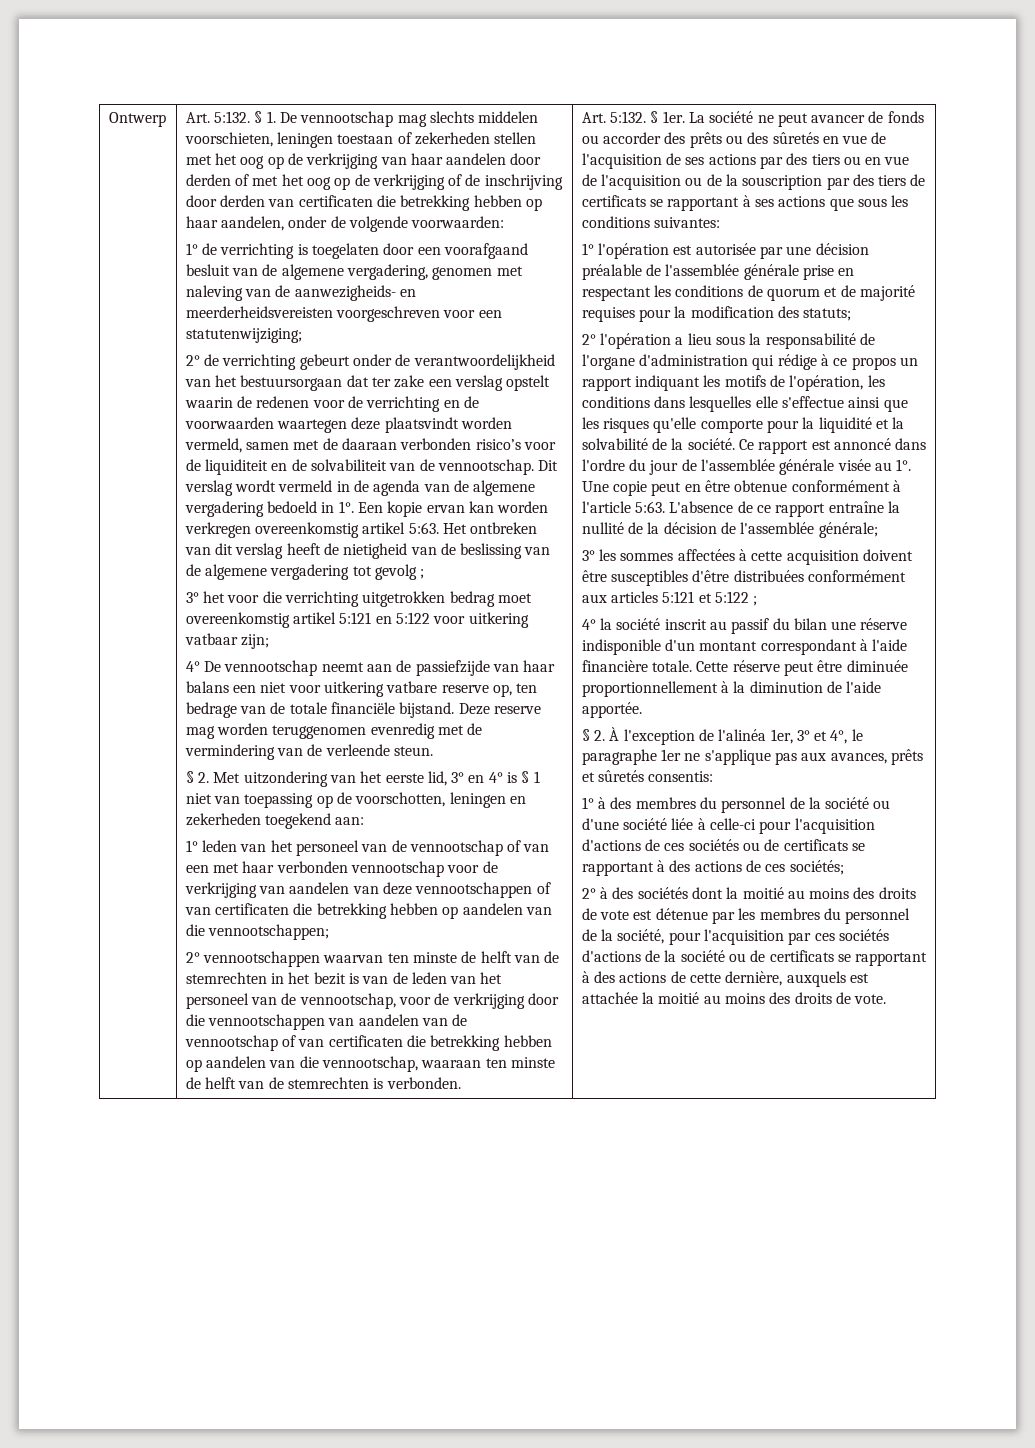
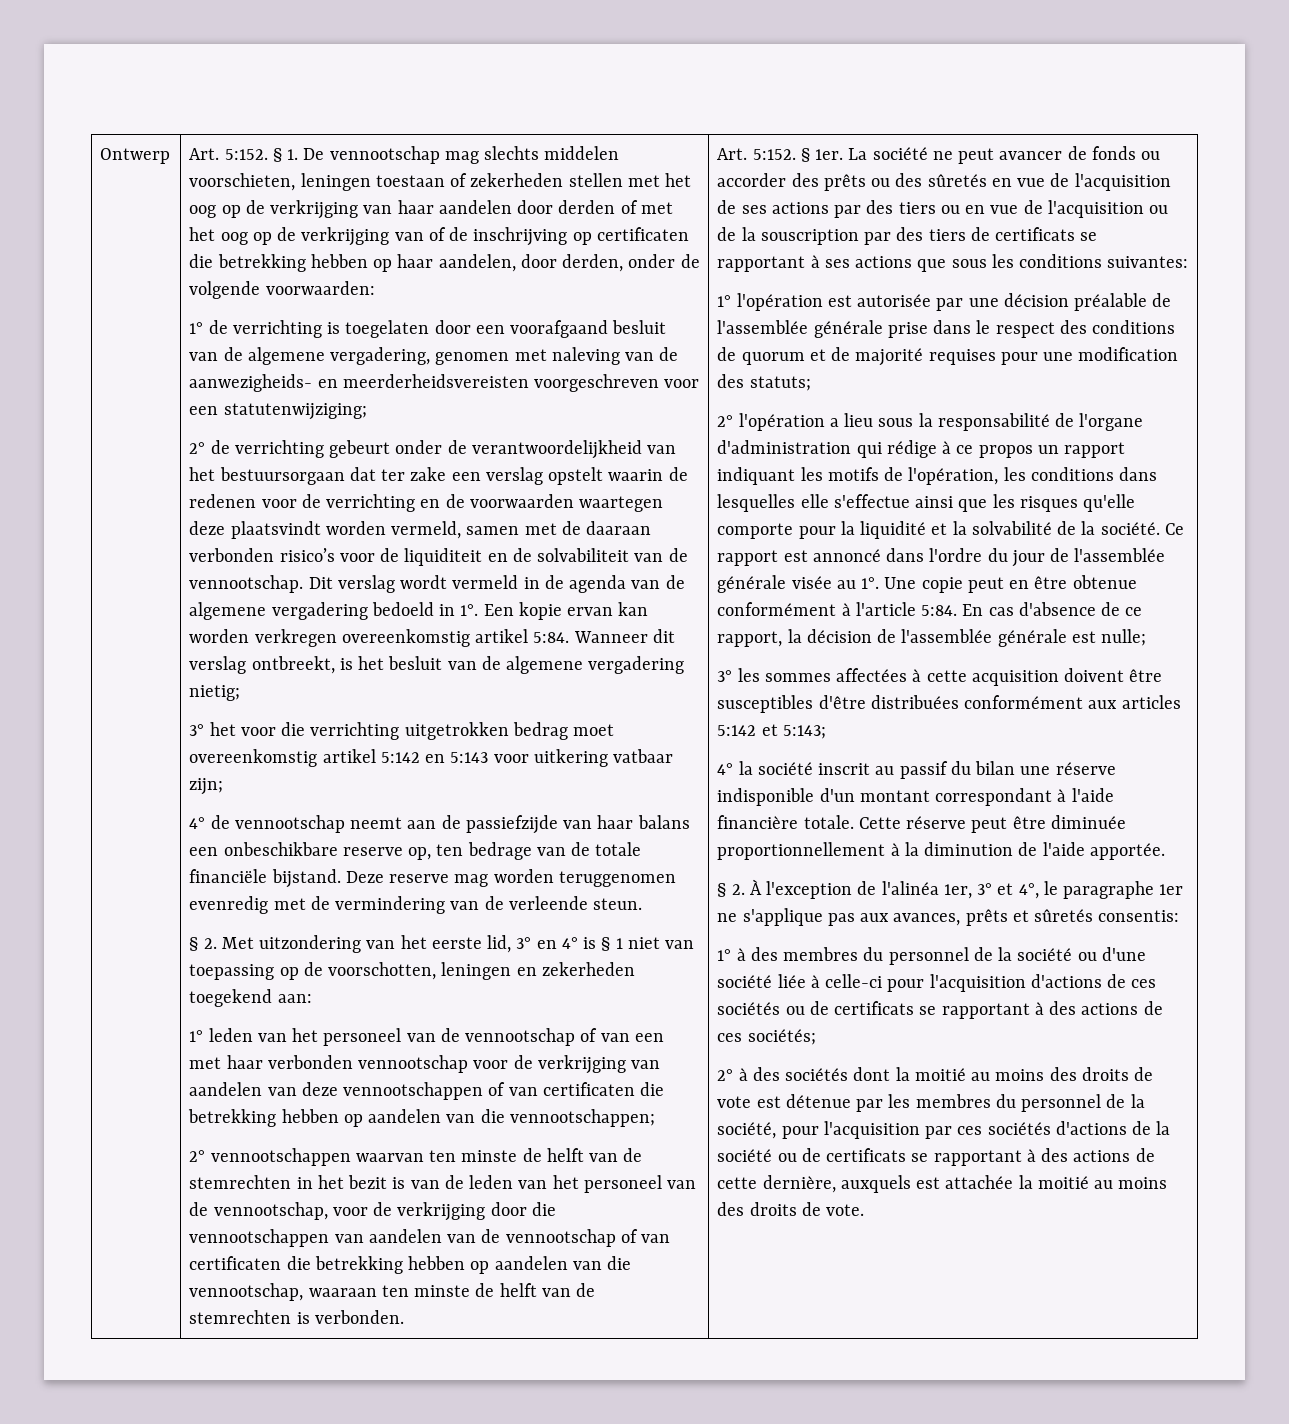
- Ontwerp | Art. 5:132.
+ Ontwerp | Art. 5:152.
- § 1. De vennootschap mag slechts middelen voorschieten, leningen toestaan of zekerheden stellen met het oog op de verkrijging van haar aandelen door derden of met het oog op de verkrijging of de inschrijving door derden van certificaten die betrekking hebben op haar aandelen, onder de volgende voorwaarden:
+ § 1. De vennootschap mag slechts middelen voorschieten, leningen toestaan of zekerheden stellen met het oog op de verkrijging van haar aandelen door derden of met het oog op de verkrijging van of de inschrijving op certificaten die betrekking hebben op haar aandelen, door derden, onder de volgende voorwaarden:
- Een kopie ervan kan worden verkregen overeenkomstig artikel 5:63. Het ontbreken van dit verslag heeft de nietigheid van de beslissing van de algemene vergadering tot gevolg ;
+ Een kopie ervan kan worden verkregen overeenkomstig artikel 5:84. Wanneer dit verslag ontbreekt, is het besluit van de algemene vergadering nietig;
- 3° het voor die verrichting uitgetrokken bedrag moet overeenkomstig artikel 5:121 en 5:122 voor uitkering vatbaar zijn;
+ 3° het voor die verrichting uitgetrokken bedrag moet overeenkomstig artikel 5:142 en 5:143 voor uitkering vatbaar zijn;
- 4° De vennootschap neemt aan de passiefzijde van haar balans een niet voor uitkering vatbare reserve op, ten bedrage van de totale financiële bijstand.
+ 4° de vennootschap neemt aan de passiefzijde van haar balans een onbeschikbare reserve op, ten bedrage van de totale financiële bijstand.
- 2° vennootschappen waarvan ten minste de helft van de stemrechten in het bezit is van de leden van het personeel van de vennootschap, voor de verkrijging door die vennootschappen van aandelen van de vennootschap of van certificaten die betrekking hebben op aandelen van die vennootschap, waaraan ten minste de helft van de stemrechten is verbonden. | Art. 5:132.
+ 2° vennootschappen waarvan ten minste de helft van de stemrechten in het bezit is van de leden van het personeel van de vennootschap, voor de verkrijging door die vennootschappen van aandelen van de vennootschap of van certificaten die betrekking hebben op aandelen van die vennootschap, waaraan ten minste de helft van de stemrechten is verbonden. | Art. 5:152.
- 1° l'opération est autorisée par une décision préalable de l'assemblée générale prise en respectant les conditions de quorum et de majorité requises pour la modification des statuts;
+ 1° l'opération est autorisée par une décision préalable de l'assemblée générale prise dans le respect des conditions de quorum et de majorité requises pour une modification des statuts;
- Une copie peut en être obtenue conformément à l'article 5:63. L'absence de ce rapport entraîne la nullité de la décision de l'assemblée générale;
+ Une copie peut en être obtenue conformément à l'article 5:84. En cas d'absence de ce rapport, la décision de l'assemblée générale est nulle;
- 3° les sommes affectées à cette acquisition doivent être susceptibles d'être distribuées conformément aux articles 5:121 et 5:122 ;
+ 3° les sommes affectées à cette acquisition doivent être susceptibles d'être distribuées conformément aux articles 5:142 et 5:143;

